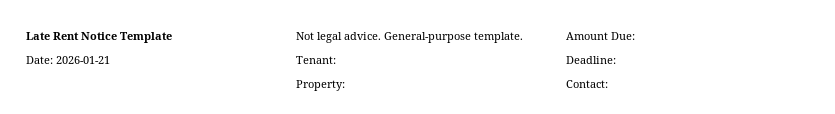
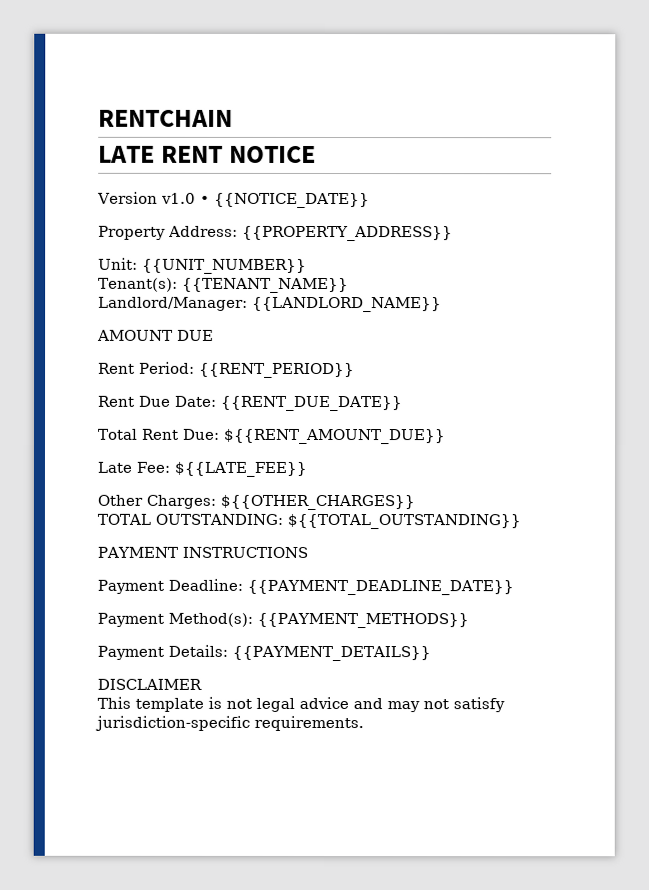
- Late Rent Notice Template
- Date: 2026-01-21
- Not legal advice. General-purpose template.
- Tenant:
- Property:
- Amount Due:
- Deadline:
- Contact:
+ RENTCHAIN
+ LATE RENT NOTICE
+ Version v1.0 • {{NOTICE_DATE}}
+ Property Address: {{PROPERTY_ADDRESS}}
+ Unit: {{UNIT_NUMBER}}
+ Tenant(s): {{TENANT_NAME}}
+ Landlord/Manager: {{LANDLORD_NAME}}
+ AMOUNT DUE
+ Rent Period: {{RENT_PERIOD}}
+ Rent Due Date: {{RENT_DUE_DATE}}
+ Total Rent Due: ${{RENT_AMOUNT_DUE}}
+ Late Fee: ${{LATE_FEE}}
+ Other Charges: ${{OTHER_CHARGES}}
+ TOTAL OUTSTANDING: ${{TOTAL_OUTSTANDING}}
+ PAYMENT INSTRUCTIONS
+ Payment Deadline: {{PAYMENT_DEADLINE_DATE}}
+ Payment Method(s): {{PAYMENT_METHODS}}
+ Payment Details: {{PAYMENT_DETAILS}}
+ DISCLAIMER
+ This template is not legal advice and may not satisfy jurisdiction-specific requirements.

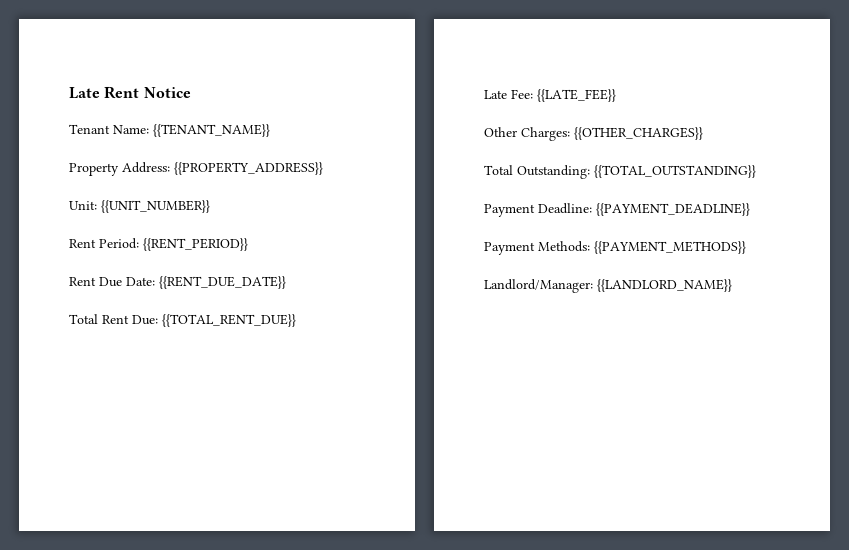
- RENTCHAIN
- LATE RENT NOTICE
- Version v1.0 • {{NOTICE_DATE}}
+ Late Rent Notice
+ Tenant Name: {{TENANT_NAME}}
- Tenant(s): {{TENANT_NAME}}
- Landlord/Manager: {{LANDLORD_NAME}}
- AMOUNT DUE
- Total Rent Due: ${{RENT_AMOUNT_DUE}}
+ Total Rent Due: {{TOTAL_RENT_DUE}}
- Late Fee: ${{LATE_FEE}}
+ Late Fee: {{LATE_FEE}}
- Other Charges: ${{OTHER_CHARGES}}
- TOTAL OUTSTANDING: ${{TOTAL_OUTSTANDING}}
- PAYMENT INSTRUCTIONS
+ Other Charges: {{OTHER_CHARGES}}
+ Total Outstanding: {{TOTAL_OUTSTANDING}}
- Payment Deadline: {{PAYMENT_DEADLINE_DATE}}
- Payment Method(s): {{PAYMENT_METHODS}}
+ Payment Deadline: {{PAYMENT_DEADLINE}}
+ Payment Methods: {{PAYMENT_METHODS}}
- Payment Details: {{PAYMENT_DETAILS}}
- DISCLAIMER
- This template is not legal advice and may not satisfy jurisdiction-specific requirements.
+ Landlord/Manager: {{LANDLORD_NAME}}

